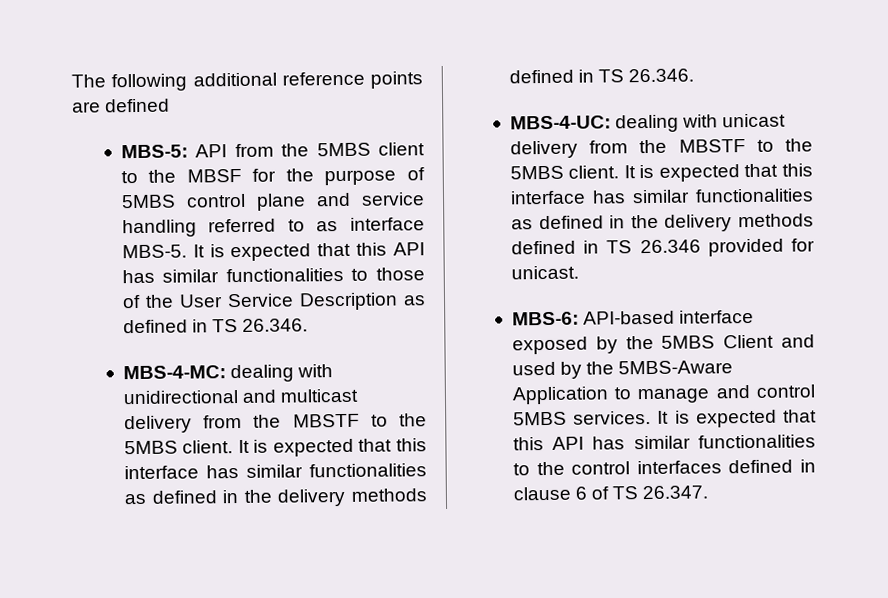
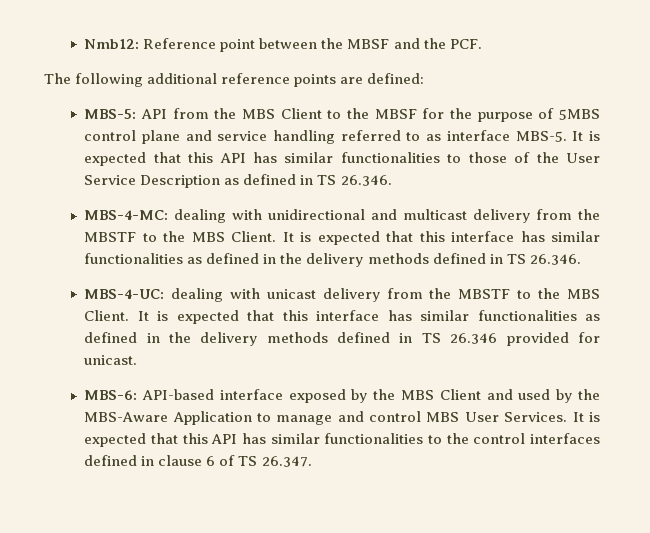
+ Nmb12: Reference point between the MBSF and the PCF.
- The following additional reference points are defined
+ The following additional reference points are defined:
- MBS-5: API from the 5MBS client to the MBSF for the purpose of 5MBS control plane and service handling referred to as interface MBS-5.
+ MBS-5: API from the MBS Client to the MBSF for the purpose of 5MBS control plane and service handling referred to as interface MBS-5.
- MBS-4-MC: dealing with unidirectional and multicast delivery from the MBSTF to the 5MBS client.
+ MBS-4-MC: dealing with unidirectional and multicast delivery from the MBSTF to the MBS Client.
- MBS-4-UC: dealing with unicast delivery from the MBSTF to the 5MBS client.
+ MBS-4-UC: dealing with unicast delivery from the MBSTF to the MBS Client.
- MBS-6: API-based interface exposed by the 5MBS Client and used by the 5MBS-Aware Application to manage and control 5MBS services.
+ MBS-6: API-based interface exposed by the MBS Client and used by the MBS-Aware Application to manage and control MBS User Services.

